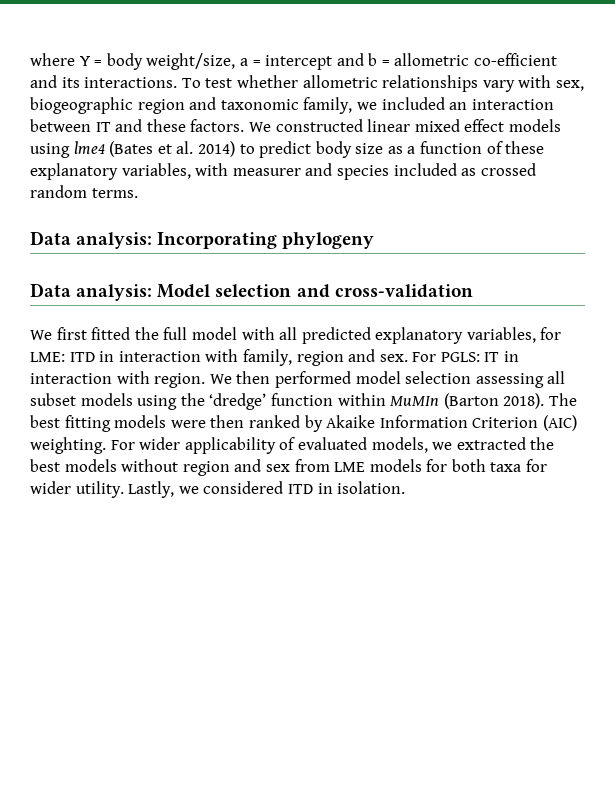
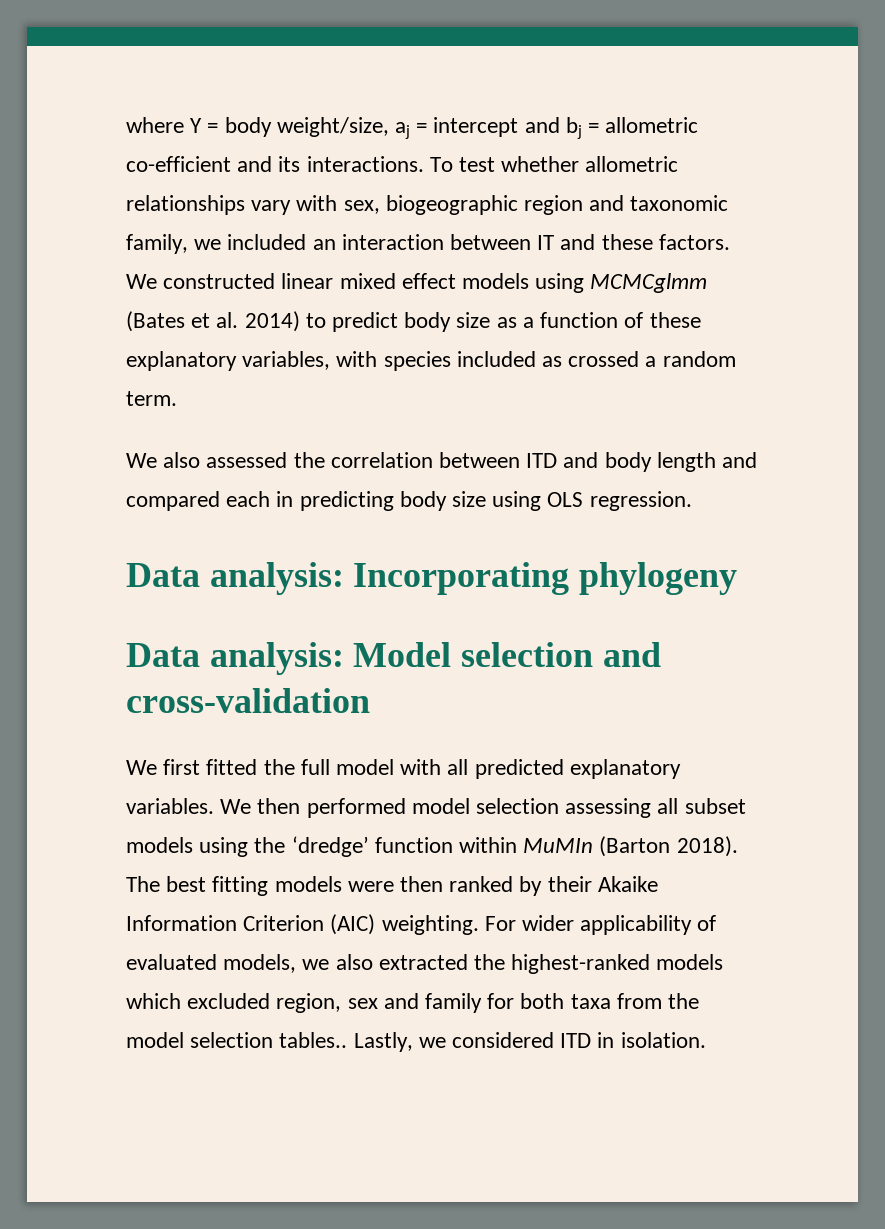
- where Y = body weight/size, a = intercept and b = allometric co-efficient and its interactions.
+ where Y = body weight/size, aj = intercept and bj = allometric co-efficient and its interactions.
- We constructed linear mixed effect models using lme4 (Bates et al. 2014) to predict body size as a function of these explanatory variables, with measurer and species included as crossed random terms.
+ We constructed linear mixed effect models using MCMCglmm (Bates et al. 2014) to predict body size as a function of these explanatory variables, with species included as crossed a random term.
+ We also assessed the correlation between ITD and body length and compared each in predicting body size using OLS regression.
- We first fitted the full model with all predicted explanatory variables, for LME: ITD in interaction with family, region and sex. For PGLS: IT in interaction with region.
+ We first fitted the full model with all predicted explanatory variables.
- The best fitting models were then ranked by Akaike Information Criterion (AIC) weighting.
+ The best fitting models were then ranked by their Akaike Information Criterion (AIC) weighting.
- For wider applicability of evaluated models, we extracted the best models without region and sex from LME models for both taxa for wider utility.
+ For wider applicability of evaluated models, we also extracted the highest-ranked models which excluded region, sex and family for both taxa from the model selection tables..

